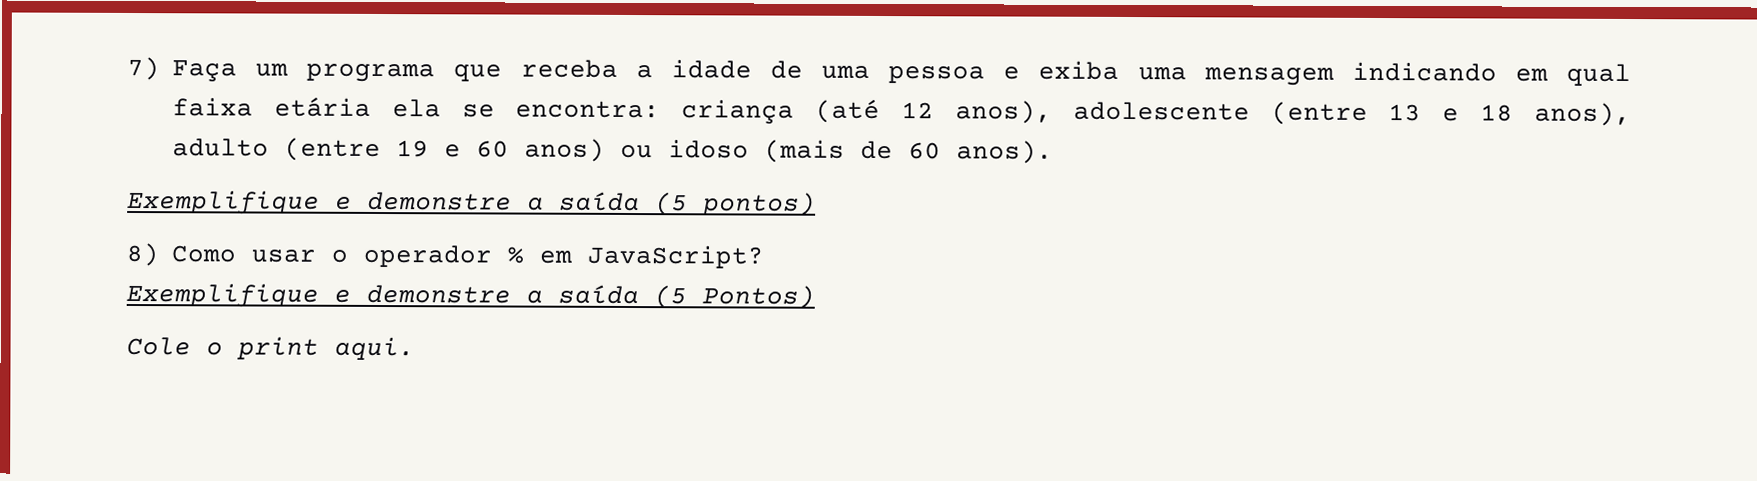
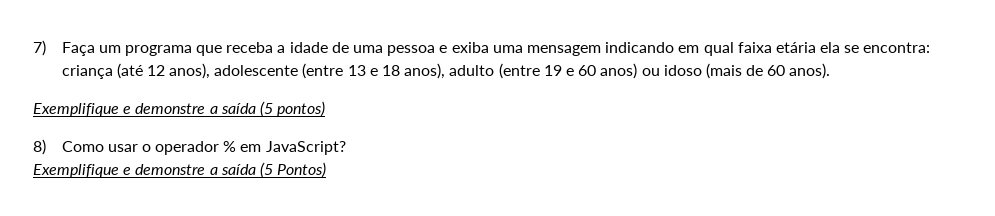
- Cole o print aqui.

